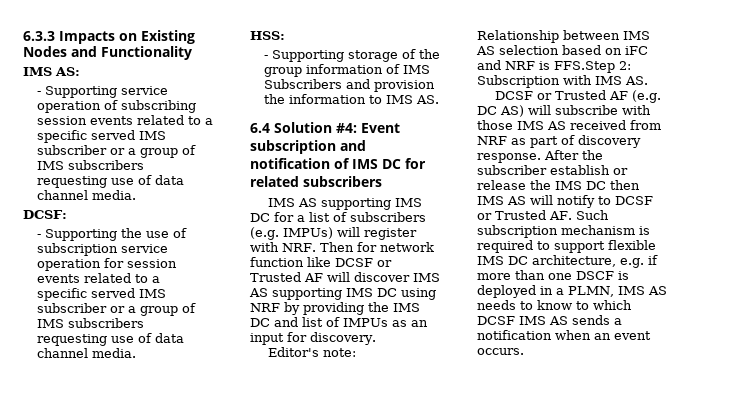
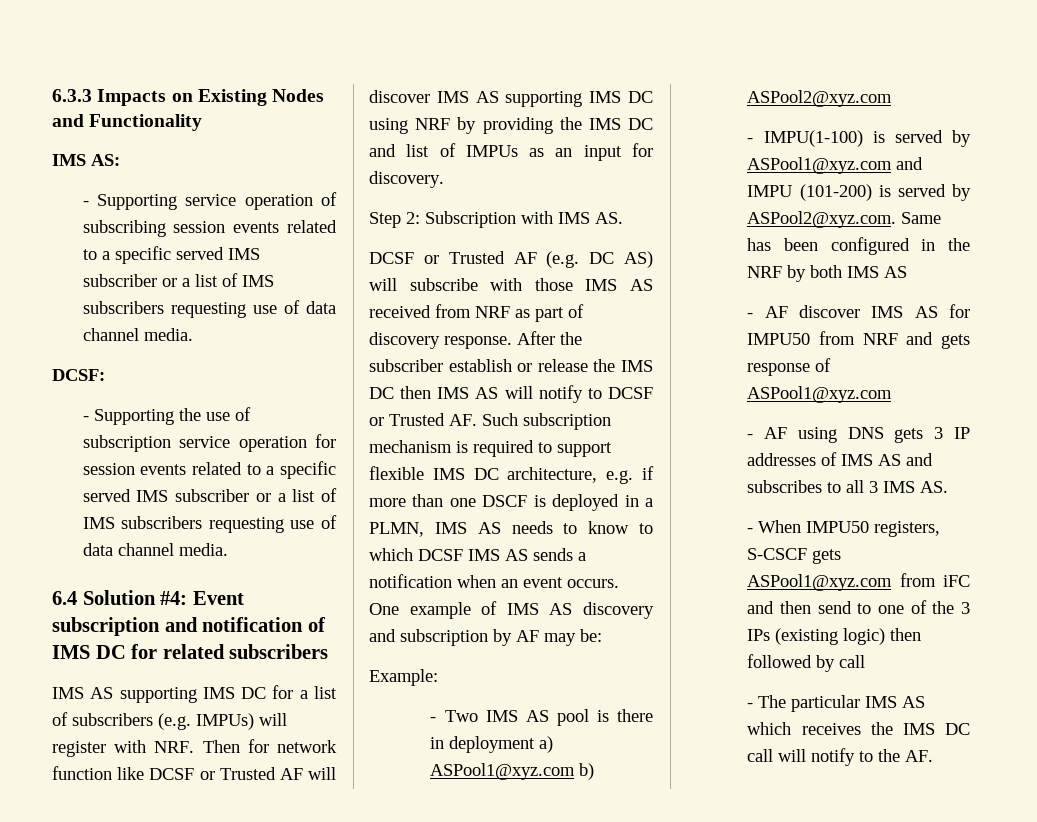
- - Supporting service operation of subscribing session events related to a specific served IMS subscriber or a group of IMS subscribers requesting use of data channel media.
+ - Supporting service operation of subscribing session events related to a specific served IMS subscriber or a list of IMS subscribers requesting use of data channel media.
- - Supporting the use of subscription service operation for session events related to a specific served IMS subscriber or a group of IMS subscribers requesting use of data channel media.
- HSS:
- - Supporting storage of the group information of IMS Subscribers and provision the information to IMS AS.
+ - Supporting the use of subscription service operation for session events related to a specific served IMS subscriber or a list of IMS subscribers requesting use of data channel media.
- Editor's note: Relationship between IMS AS selection based on iFC and NRF is FFS.Step 2: Subscription with IMS AS.
+ Step 2: Subscription with IMS AS.
+ One example of IMS AS discovery and subscription by AF may be:
+ Example:
+ - Two IMS AS pool is there in deployment a) ASPool1@xyz.com b) ASPool2@xyz.com
+ - IMPU(1-100) is served by ASPool1@xyz.com and IMPU (101-200) is served by ASPool2@xyz.com. Same has been configured in the NRF by both IMS AS
+ - AF discover IMS AS for IMPU50 from NRF and gets response of ASPool1@xyz.com
+ - AF using DNS gets 3 IP addresses of IMS AS and subscribes to all 3 IMS AS.
+ - When IMPU50 registers, S-CSCF gets ASPool1@xyz.com from iFC and then send to one of the 3 IPs (existing logic) then followed by call
+ - The particular IMS AS which receives the IMS DC call will notify to the AF.

